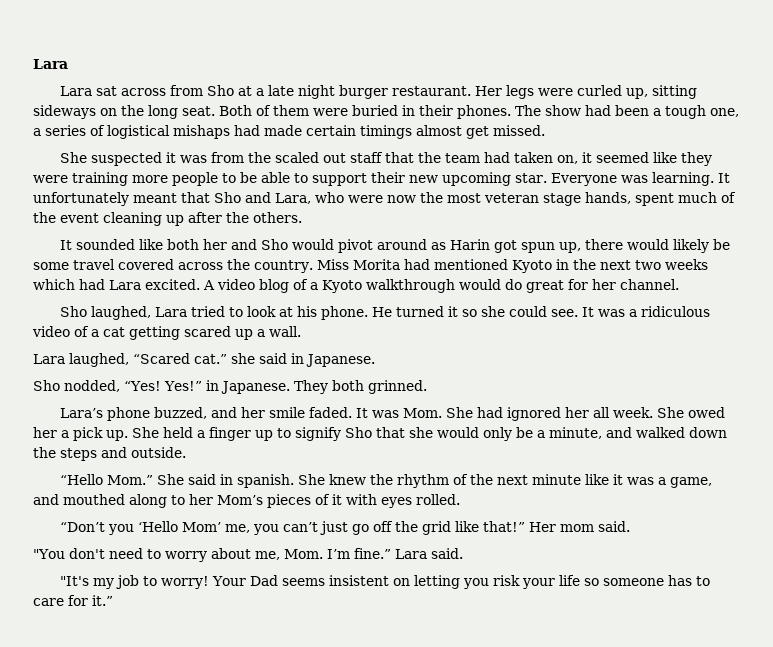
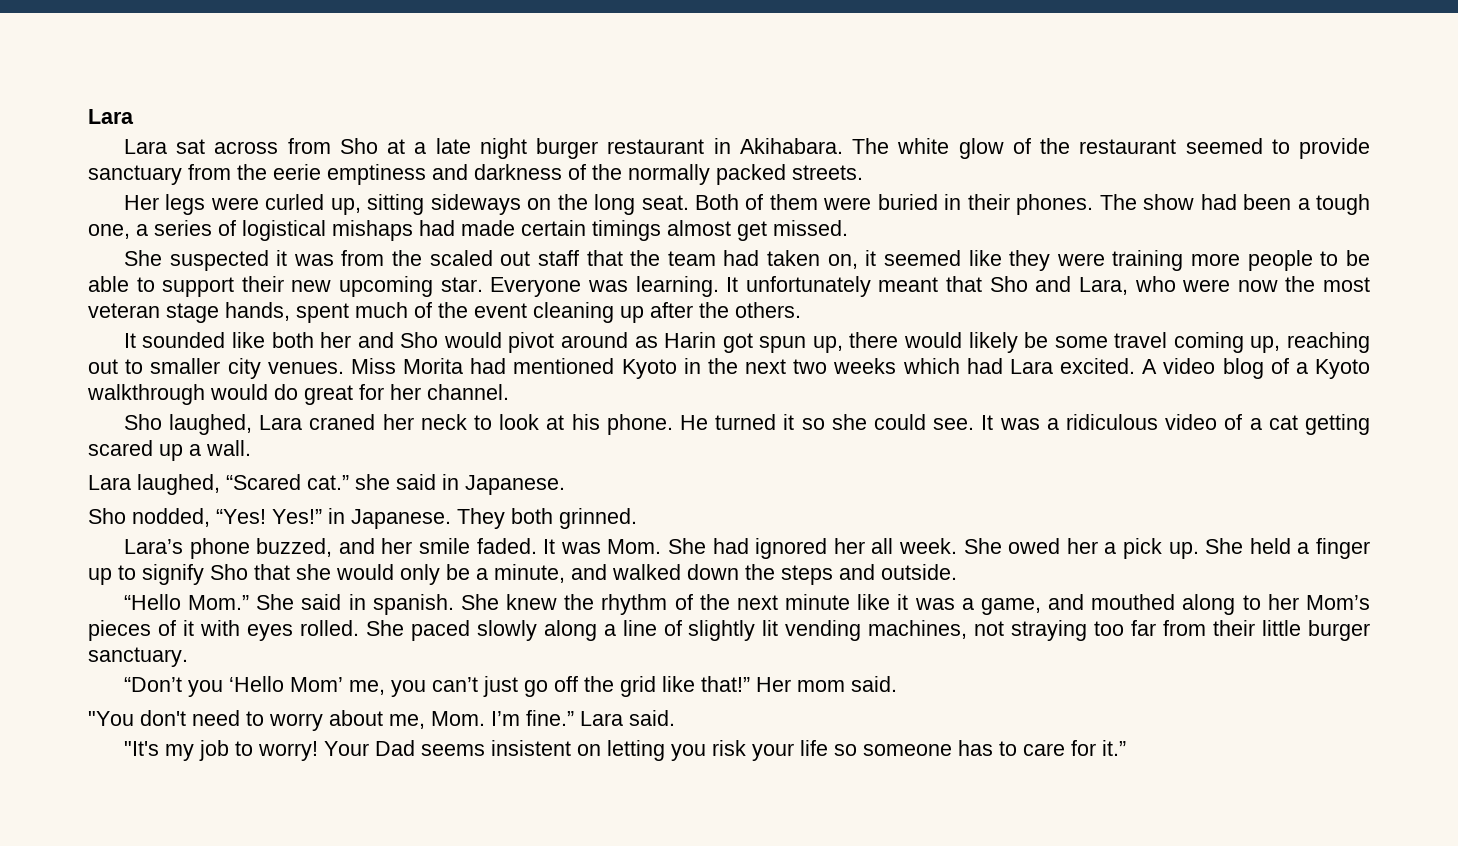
- Lara sat across from Sho at a late night burger restaurant. Her legs were curled up, sitting sideways on the long seat.
+ Lara sat across from Sho at a late night burger restaurant in Akihabara. The white glow of the restaurant seemed to provide sanctuary from the eerie emptiness and darkness of the normally packed streets.
+ Her legs were curled up, sitting sideways on the long seat.
- It sounded like both her and Sho would pivot around as Harin got spun up, there would likely be some travel covered across the country.
+ It sounded like both her and Sho would pivot around as Harin got spun up, there would likely be some travel coming up, reaching out to smaller city venues.
- Sho laughed, Lara tried to look at his phone.
+ Sho laughed, Lara craned her neck to look at his phone.
+ She paced slowly along a line of slightly lit vending machines, not straying too far from their little burger sanctuary.

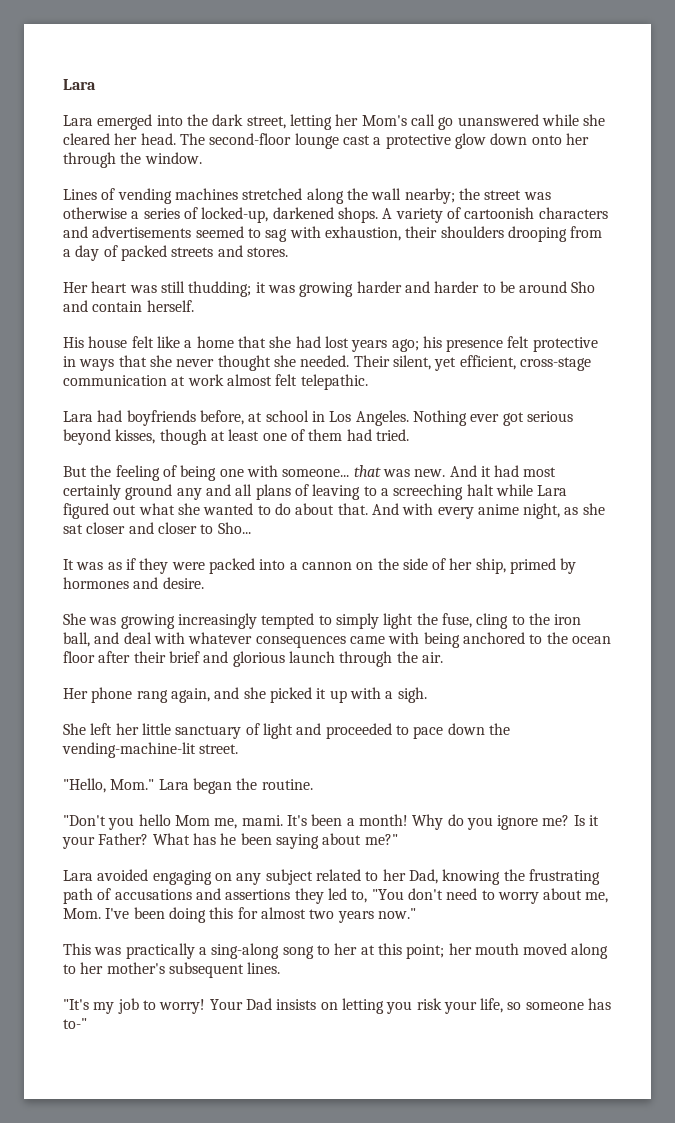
- Lara sat across from Sho at a late night burger restaurant in Akihabara. The white glow of the restaurant seemed to provide sanctuary from the eerie emptiness and darkness of the normally packed streets.
- Her legs were curled up, sitting sideways on the long seat. Both of them were buried in their phones. The show had been a tough one, a series of logistical mishaps had made certain timings almost get missed.
- She suspected it was from the scaled out staff that the team had taken on, it seemed like they were training more people to be able to support their new upcoming star. Everyone was learning. It unfortunately meant that Sho and Lara, who were now the most veteran stage hands, spent much of the event cleaning up after the others.
- It sounded like both her and Sho would pivot around as Harin got spun up, there would likely be some travel coming up, reaching out to smaller city venues. Miss Morita had mentioned Kyoto in the next two weeks which had Lara excited. A video blog of a Kyoto walkthrough would do great for her channel.
- Sho laughed, Lara craned her neck to look at his phone. He turned it so she could see. It was a ridiculous video of a cat getting scared up a wall.
- Lara laughed, “Scared cat.” she said in Japanese.
- Sho nodded, “Yes! Yes!” in Japanese. They both grinned.
- Lara’s phone buzzed, and her smile faded. It was Mom. She had ignored her all week. She owed her a pick up. She held a finger up to signify Sho that she would only be a minute, and walked down the steps and outside.
- “Hello Mom.” She said in spanish. She knew the rhythm of the next minute like it was a game, and mouthed along to her Mom’s pieces of it with eyes rolled. She paced slowly along a line of slightly lit vending machines, not straying too far from their little burger sanctuary.
- “Don’t you ‘Hello Mom’ me, you can’t just go off the grid like that!” Her mom said.
- "You don't need to worry about me, Mom. I’m fine.” Lara said.
+ Lara emerged into the dark street, letting her Mom's call go unanswered while she cleared her head. The second-floor lounge cast a protective glow down onto her through the window.
+ Lines of vending machines stretched along the wall nearby; the street was otherwise a series of locked-up, darkened shops. A variety of cartoonish characters and advertisements seemed to sag with exhaustion, their shoulders drooping from a day of packed streets and stores.
+ Her heart was still thudding; it was growing harder and harder to be around Sho and contain herself.
+ His house felt like a home that she had lost years ago; his presence felt protective in ways that she never thought she needed. Their silent, yet efficient, cross-stage communication at work almost felt telepathic.
+ Lara had boyfriends before, at school in Los Angeles. Nothing ever got serious beyond kisses, though at least one of them had tried.
+ But the feeling of being one with someone... that was new. And it had most certainly ground any and all plans of leaving to a screeching halt while Lara figured out what she wanted to do about that. And with every anime night, as she sat closer and closer to Sho...
+ It was as if they were packed into a cannon on the side of her ship, primed by hormones and desire.
+ She was growing increasingly tempted to simply light the fuse, cling to the iron ball, and deal with whatever consequences came with being anchored to the ocean floor after their brief and glorious launch through the air.
+ Her phone rang again, and she picked it up with a sigh.
+ She left her little sanctuary of light and proceeded to pace down the vending-machine-lit street.
+ "Hello, Mom." Lara began the routine.
+ "Don't you hello Mom me, mami. It's been a month! Why do you ignore me? Is it your Father? What has he been saying about me?"
+ Lara avoided engaging on any subject related to her Dad, knowing the frustrating path of accusations and assertions they led to, "You don't need to worry about me, Mom. I've been doing this for almost two years now."
+ This was practically a sing-along song to her at this point; her mouth moved along to her mother's subsequent lines.
- Your Dad seems insistent on letting you risk your life so someone has to care for it.”
+ Your Dad insists on letting you risk your life, so someone has to-"

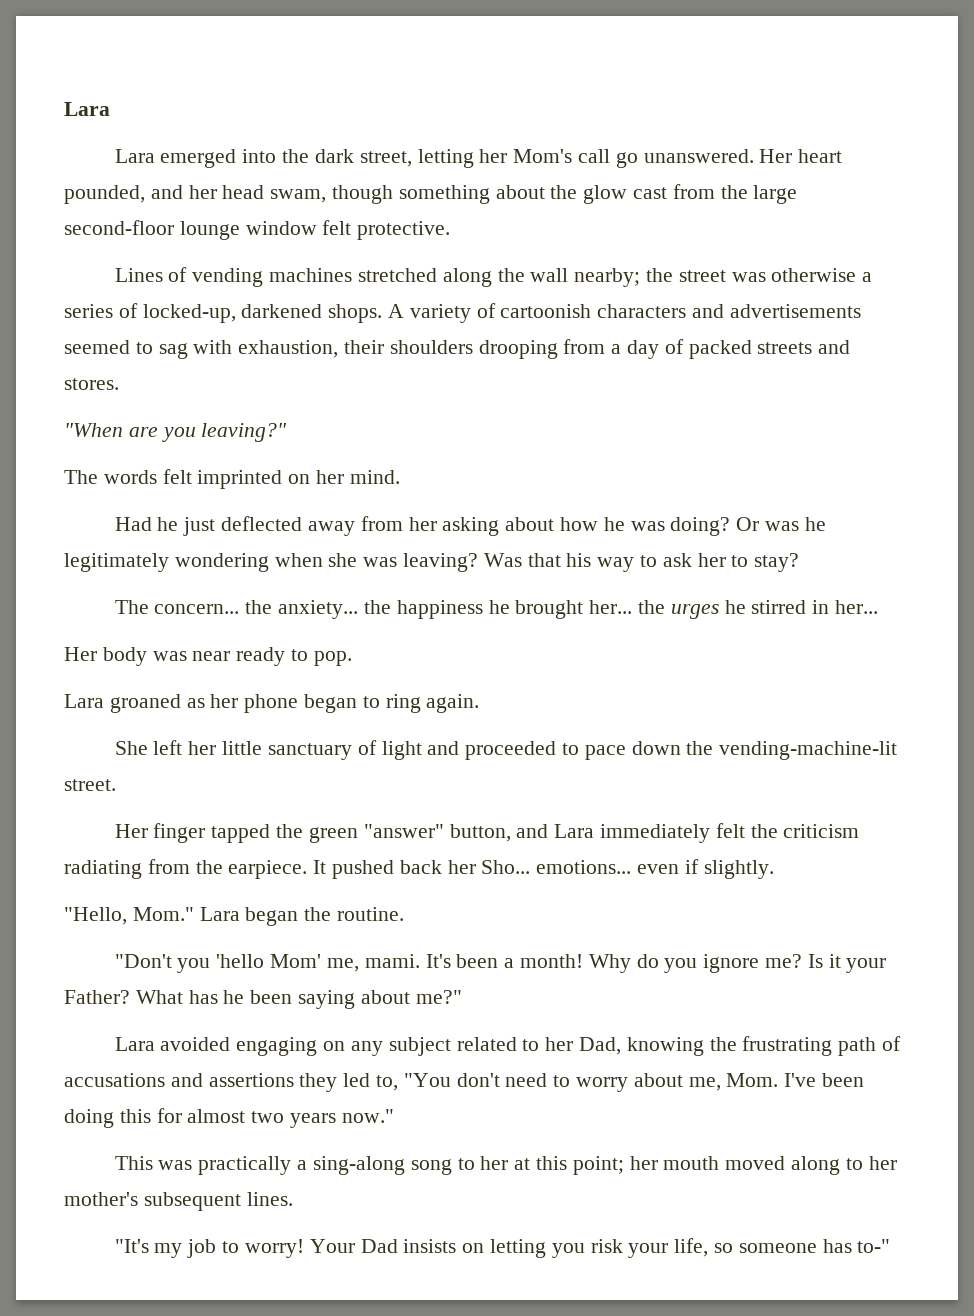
- Lara emerged into the dark street, letting her Mom's call go unanswered while she cleared her head. The second-floor lounge cast a protective glow down onto her through the window.
+ Lara emerged into the dark street, letting her Mom's call go unanswered. Her heart pounded, and her head swam, though something about the glow cast from the large second-floor lounge window felt protective.
- Her heart was still thudding; it was growing harder and harder to be around Sho and contain herself.
- His house felt like a home that she had lost years ago; his presence felt protective in ways that she never thought she needed. Their silent, yet efficient, cross-stage communication at work almost felt telepathic.
- Lara had boyfriends before, at school in Los Angeles. Nothing ever got serious beyond kisses, though at least one of them had tried.
- But the feeling of being one with someone... that was new. And it had most certainly ground any and all plans of leaving to a screeching halt while Lara figured out what she wanted to do about that. And with every anime night, as she sat closer and closer to Sho...
- It was as if they were packed into a cannon on the side of her ship, primed by hormones and desire.
- She was growing increasingly tempted to simply light the fuse, cling to the iron ball, and deal with whatever consequences came with being anchored to the ocean floor after their brief and glorious launch through the air.
- Her phone rang again, and she picked it up with a sigh.
+ "When are you leaving?"
+ The words felt imprinted on her mind.
+ Had he just deflected away from her asking about how he was doing? Or was he legitimately wondering when she was leaving? Was that his way to ask her to stay?
+ The concern... the anxiety... the happiness he brought her... the urges he stirred in her...
+ Her body was near ready to pop.
+ Lara groaned as her phone began to ring again.
+ Her finger tapped the green "answer" button, and Lara immediately felt the criticism radiating from the earpiece. It pushed back her Sho... emotions... even if slightly.
- "Don't you hello Mom me, mami.
+ "Don't you 'hello Mom' me, mami.

